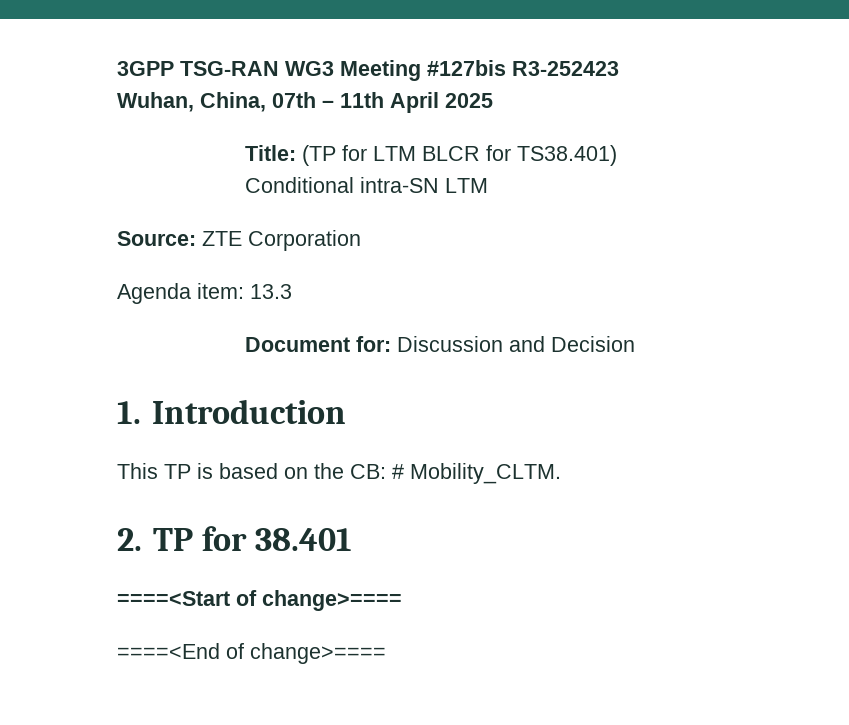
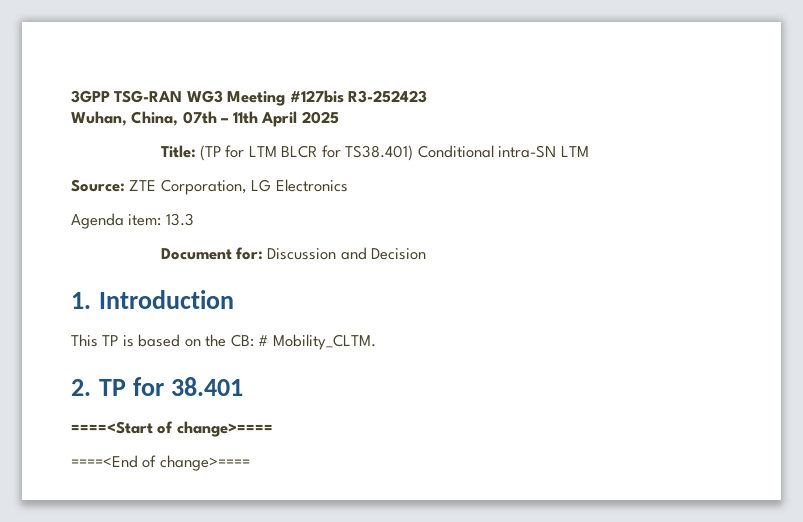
- Source: ZTE Corporation
+ Source: ZTE Corporation, LG Electronics

